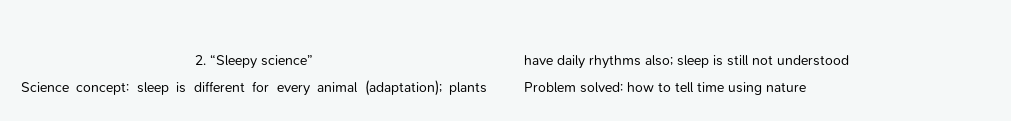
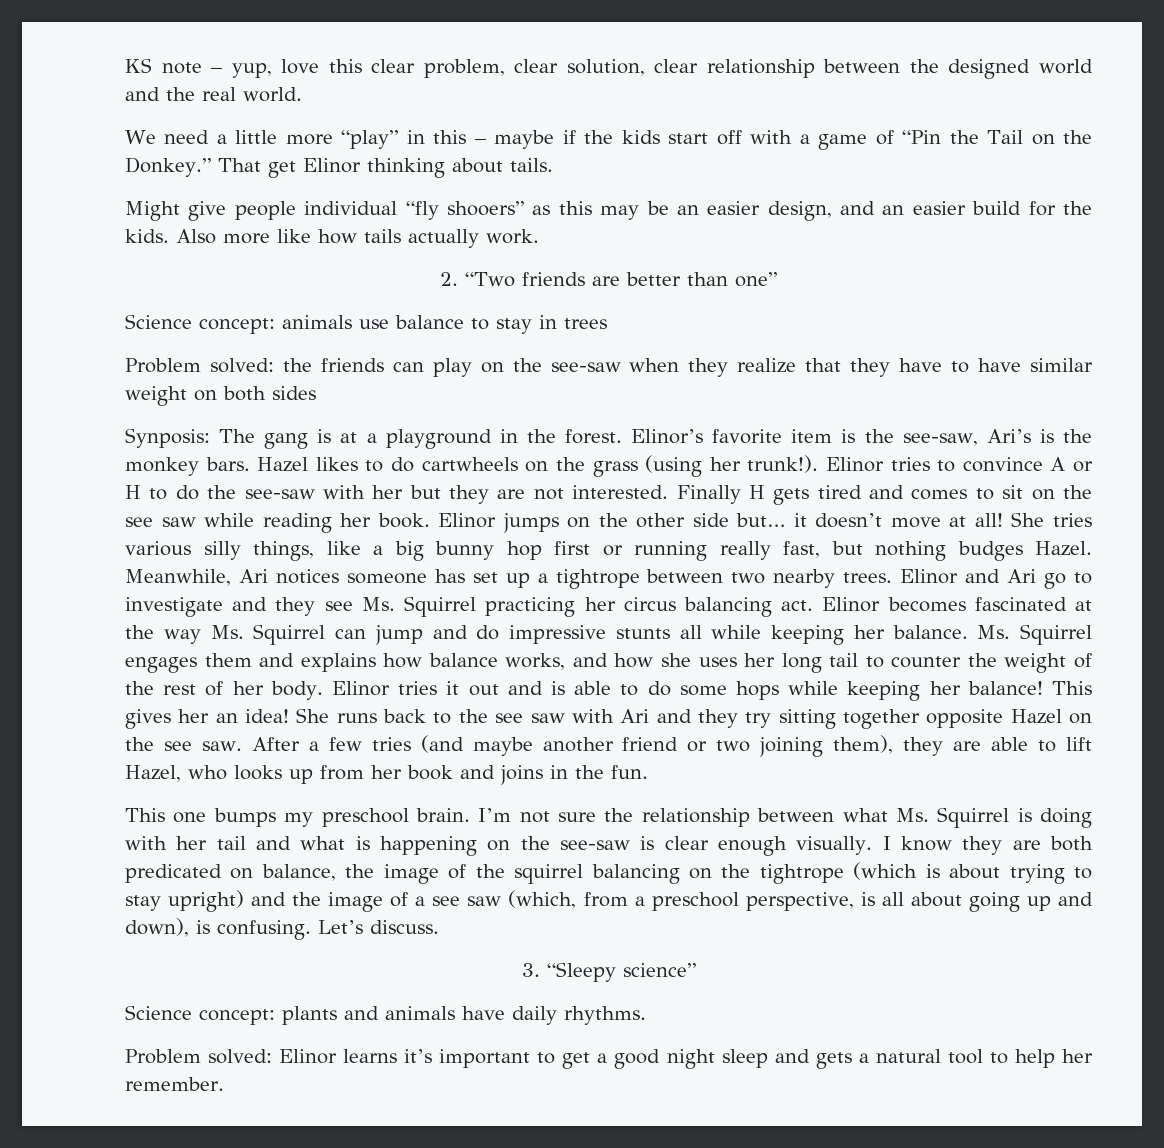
- 2. “Sleepy science”
- Science concept: sleep is different for every animal (adaptation); plants have daily rhythms also; sleep is still not understood
- Problem solved: how to tell time using nature
+ KS note – yup, love this clear problem, clear solution, clear relationship between the designed world and the real world.
+ We need a little more “play” in this – maybe if the kids start off with a game of “Pin the Tail on the Donkey.” That get Elinor thinking about tails.
+ Might give people individual “fly shooers” as this may be an easier design, and an easier build for the kids. Also more like how tails actually work.
+ 2. “Two friends are better than one”
+ Science concept: animals use balance to stay in trees
+ Problem solved: the friends can play on the see-saw when they realize that they have to have similar weight on both sides
+ Synposis: The gang is at a playground in the forest. Elinor’s favorite item is the see-saw, Ari’s is the monkey bars. Hazel likes to do cartwheels on the grass (using her trunk!). Elinor tries to convince A or H to do the see-saw with her but they are not interested. Finally H gets tired and comes to sit on the see saw while reading her book. Elinor jumps on the other side but… it doesn’t move at all! She tries various silly things, like a big bunny hop first or running really fast, but nothing budges Hazel. Meanwhile, Ari notices someone has set up a tightrope between two nearby trees. Elinor and Ari go to investigate and they see Ms. Squirrel practicing her circus balancing act. Elinor becomes fascinated at the way Ms. Squirrel can jump and do impressive stunts all while keeping her balance. Ms. Squirrel engages them and explains how balance works, and how she uses her long tail to counter the weight of the rest of her body. Elinor tries it out and is able to do some hops while keeping her balance! This gives her an idea! She runs back to the see saw with Ari and they try sitting together opposite Hazel on the see saw. After a few tries (and maybe another friend or two joining them), they are able to lift Hazel, who looks up from her book and joins in the fun.
+ This one bumps my preschool brain. I’m not sure the relationship between what Ms. Squirrel is doing with her tail and what is happening on the see-saw is clear enough visually. I know they are both predicated on balance, the image of the squirrel balancing on the tightrope (which is about trying to stay upright) and the image of a see saw (which, from a preschool perspective, is all about going up and down), is confusing. Let’s discuss.
+ 3. “Sleepy science”
+ Science concept: plants and animals have daily rhythms.
+ Problem solved: Elinor learns it’s important to get a good night sleep and gets a natural tool to help her remember.

